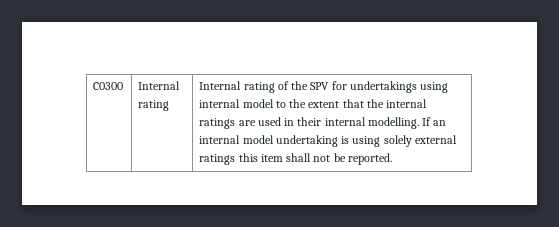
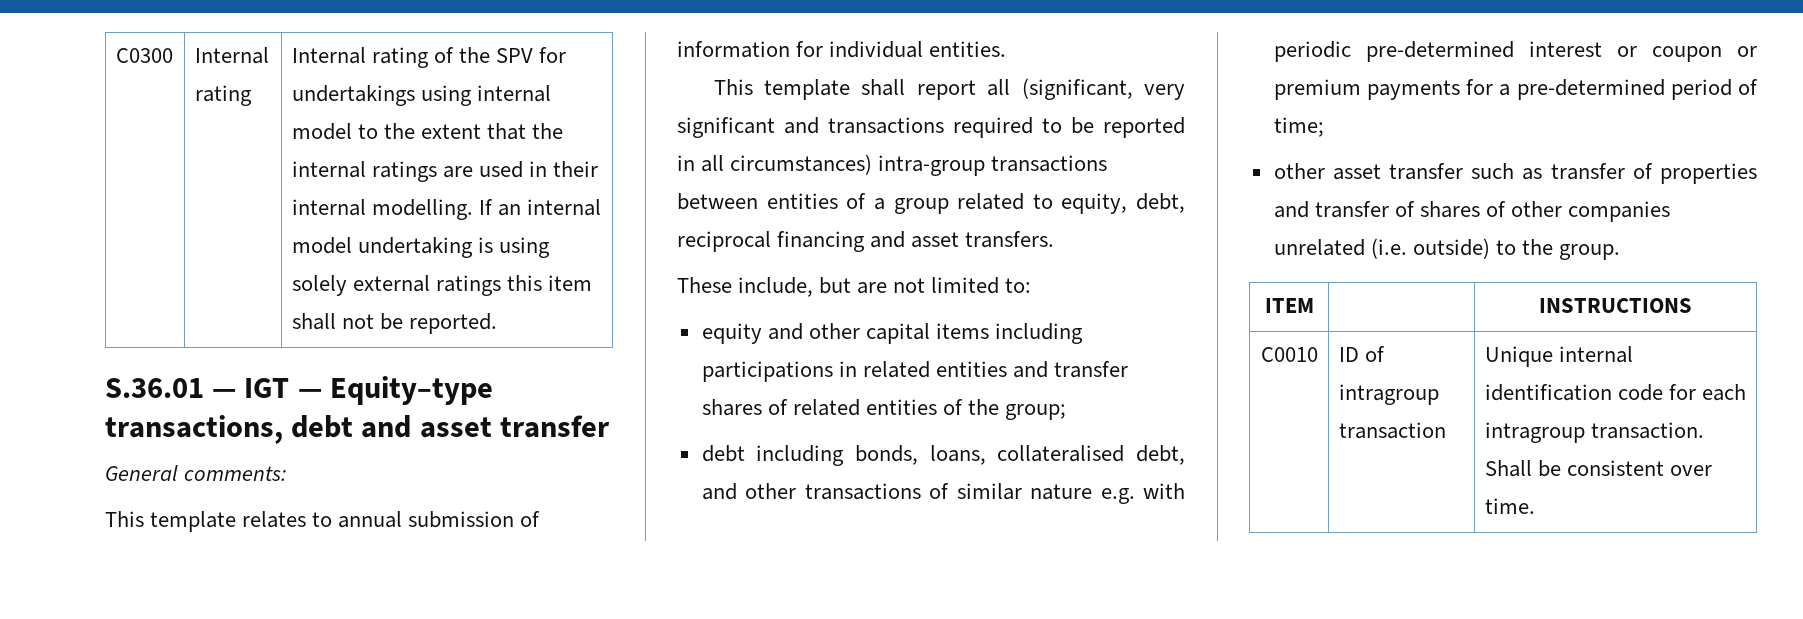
+ S.36.01 — IGT — Equity–type transactions, debt and asset transfer
+ General comments:
+ This template relates to annual submission of information for individual entities.
+ This template shall report all (significant, very significant and transactions required to be reported in all circumstances) intra-group transactions between entities of a group related to equity, debt, reciprocal financing and asset transfers.
+ These include, but are not limited to:
+ equity and other capital items including participations in related entities and transfer shares of related entities of the group;
+ debt including bonds, loans, collateralised debt, and other transactions of similar nature e.g. with periodic pre-determined interest or coupon or premium payments for a pre-determined period of time;
+ other asset transfer such as transfer of properties and transfer of shares of other companies unrelated (i.e. outside) to the group.
+ ITEM | | INSTRUCTIONS
+ C0010 | ID of intragroup transaction | Unique internal identification code for each intragroup transaction. Shall be consistent over time.

